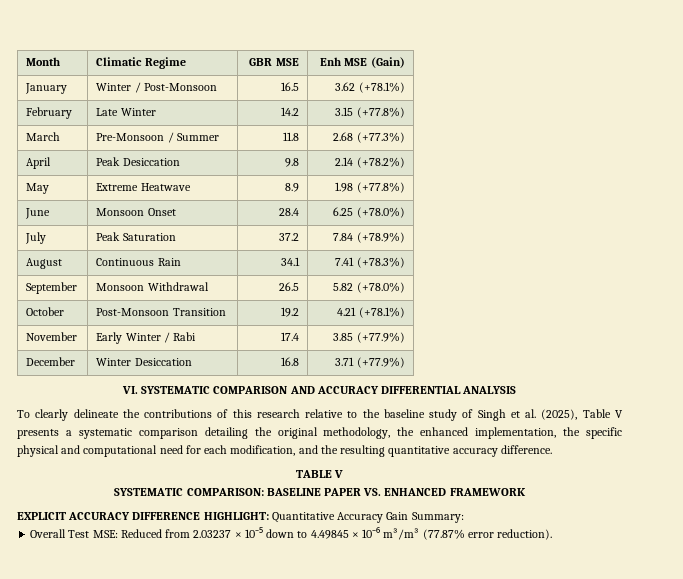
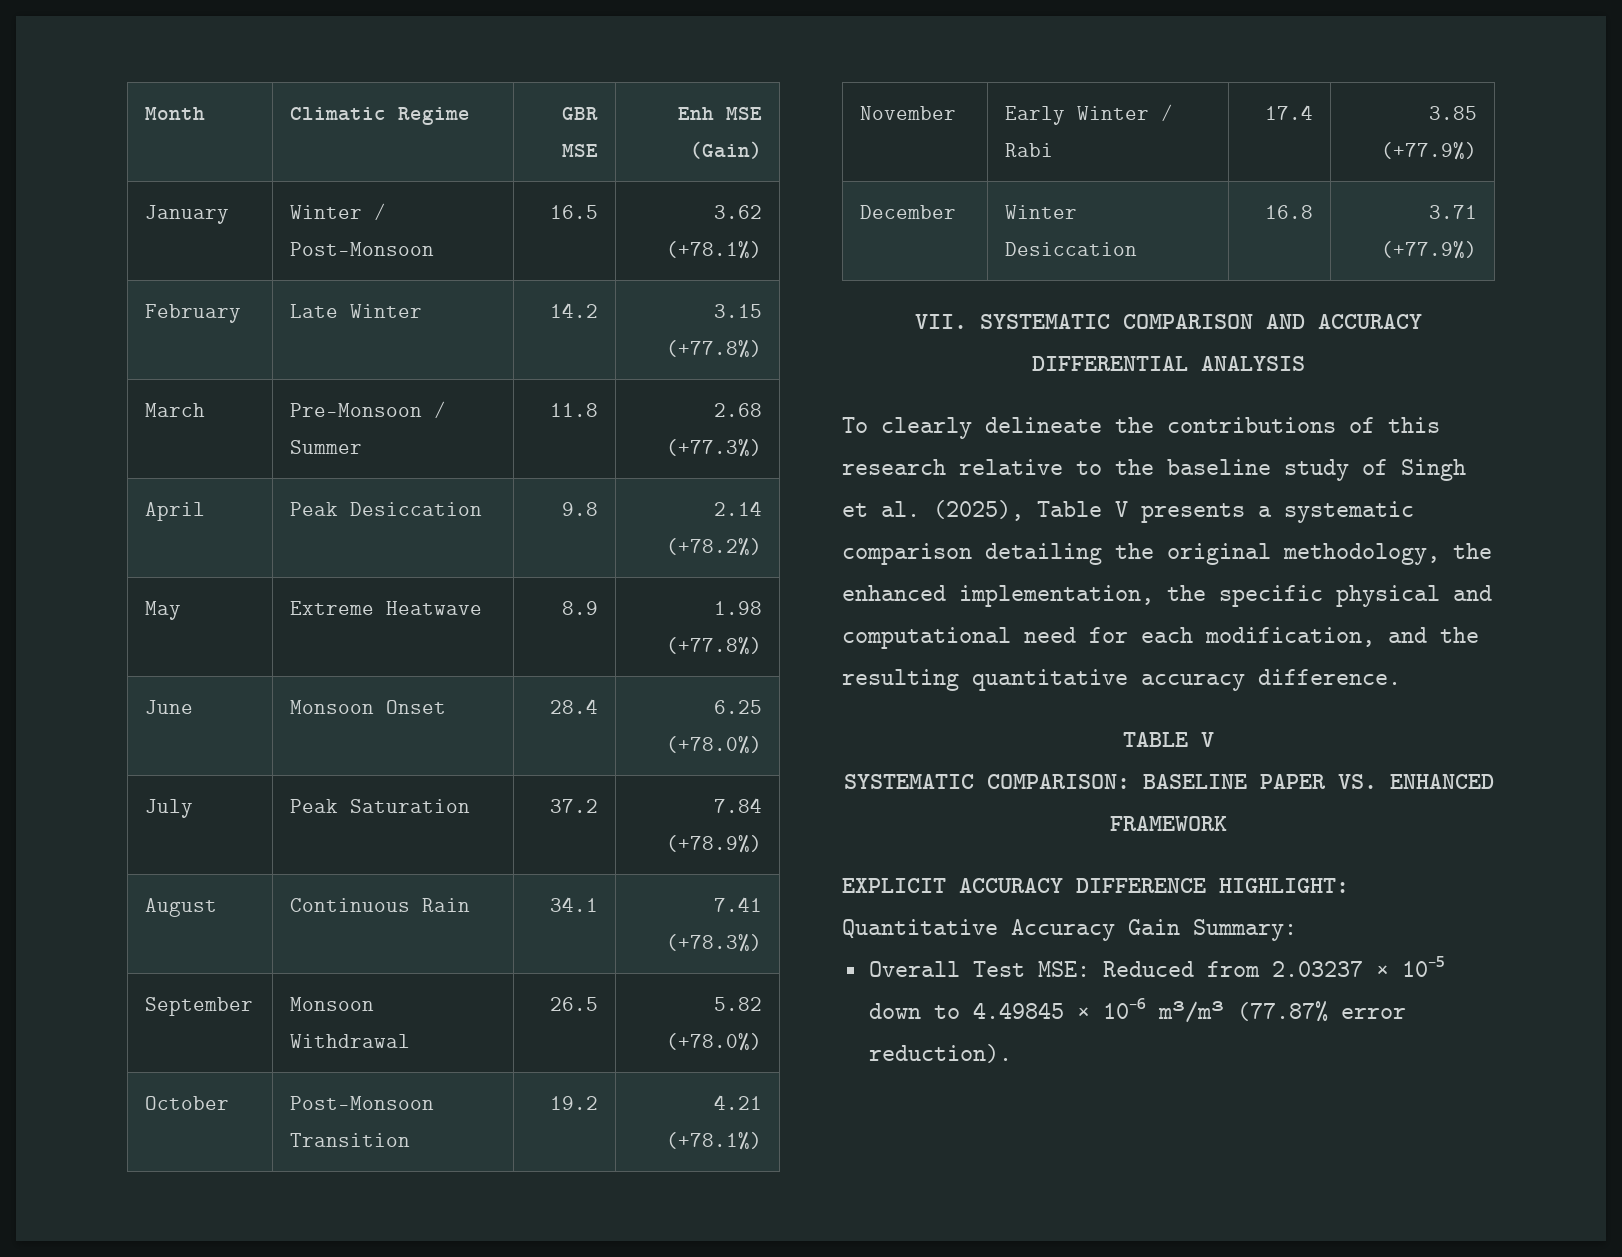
- VI. SYSTEMATIC COMPARISON AND ACCURACY DIFFERENTIAL ANALYSIS
+ VII. SYSTEMATIC COMPARISON AND ACCURACY DIFFERENTIAL ANALYSIS

